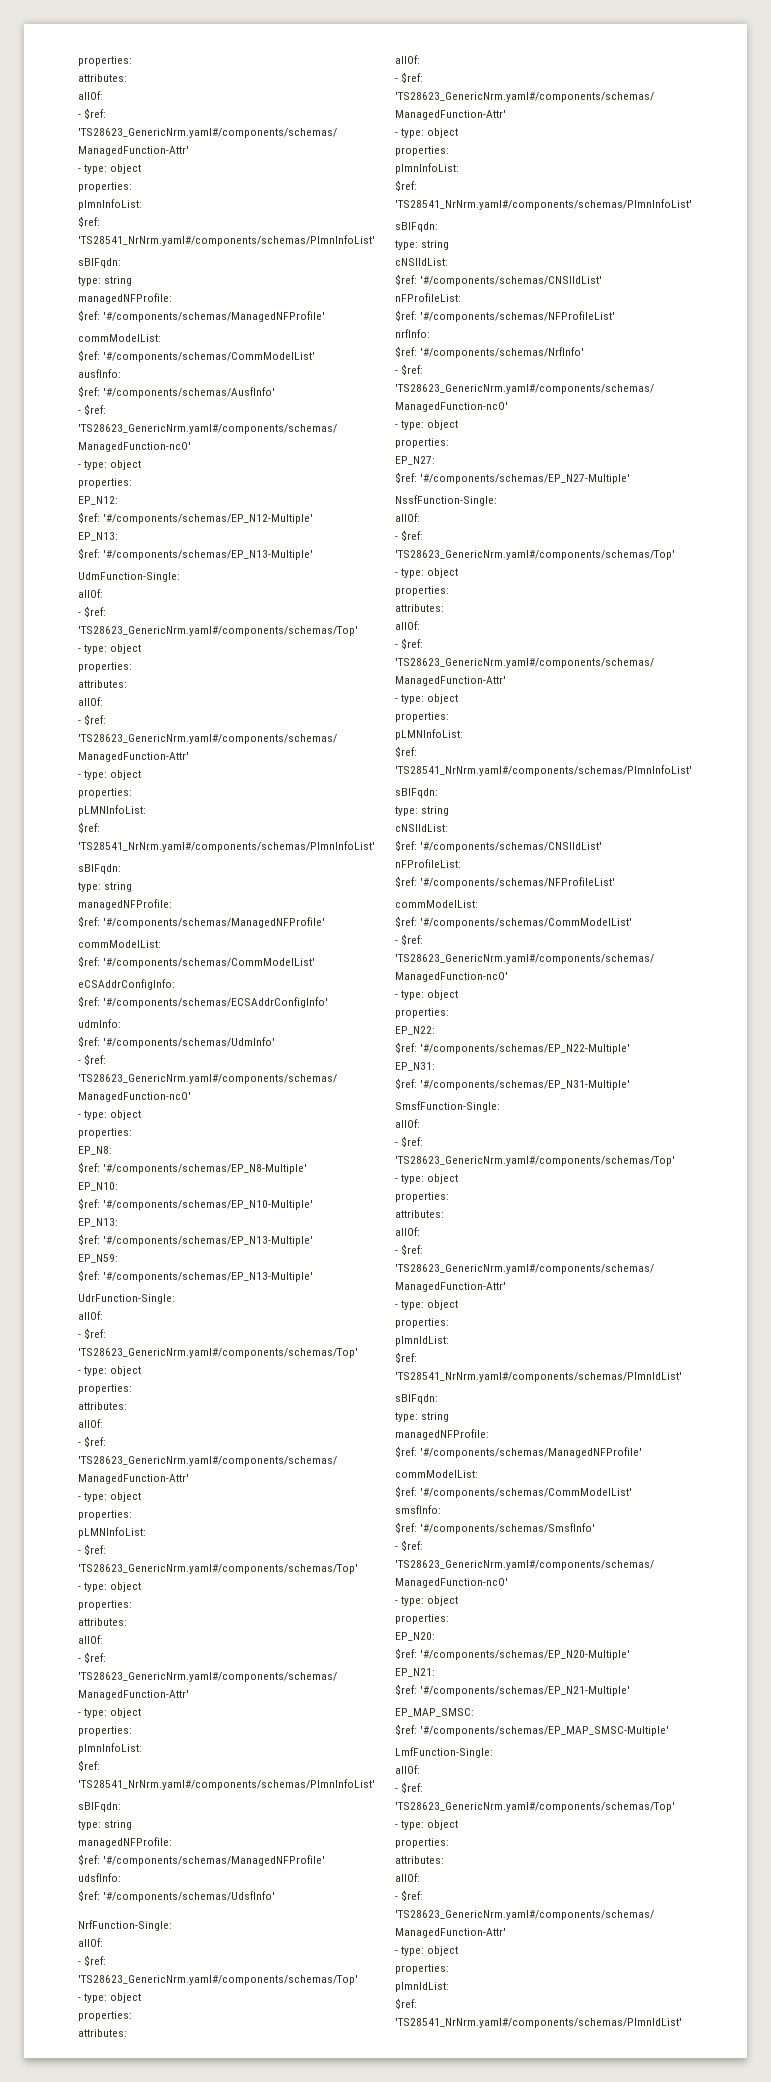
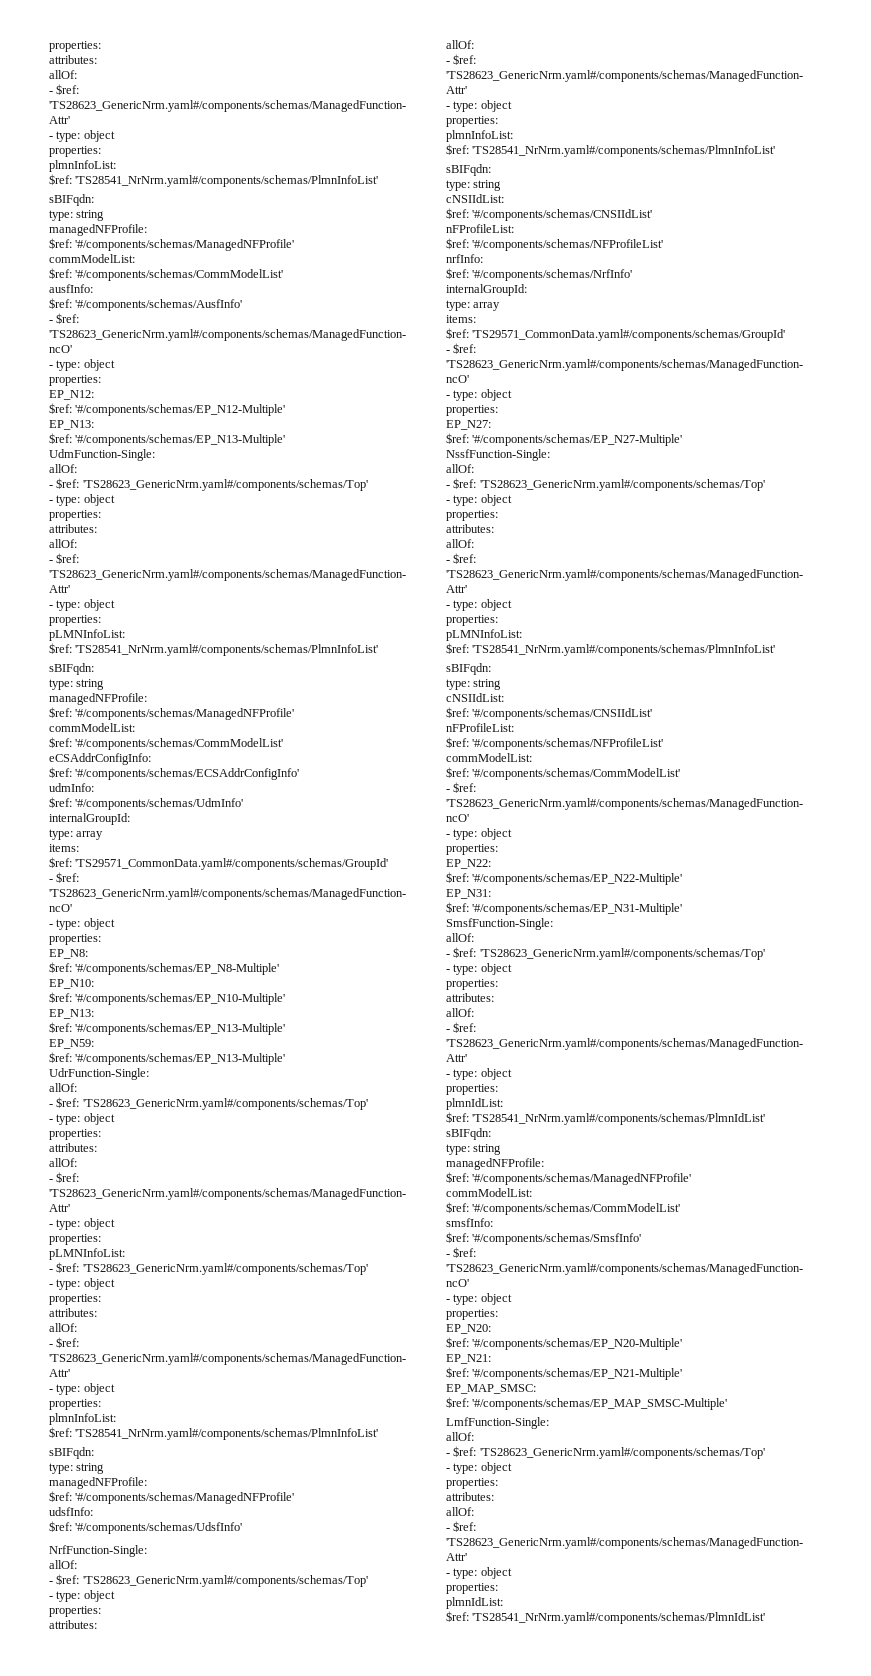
  $ref: '#/components/schemas/UdmInfo'
+ internalGroupId:
+ type: array
+ items:
+ $ref: 'TS29571_CommonData.yaml#/components/schemas/GroupId'
  $ref: '#/components/schemas/NrfInfo'
+ internalGroupId:
+ type: array
+ items:
+ $ref: 'TS29571_CommonData.yaml#/components/schemas/GroupId'

